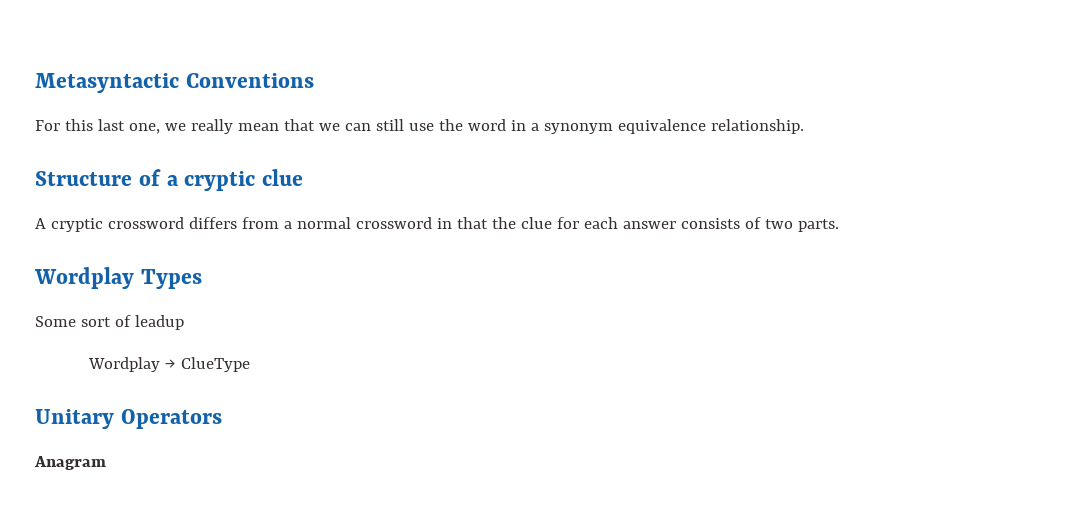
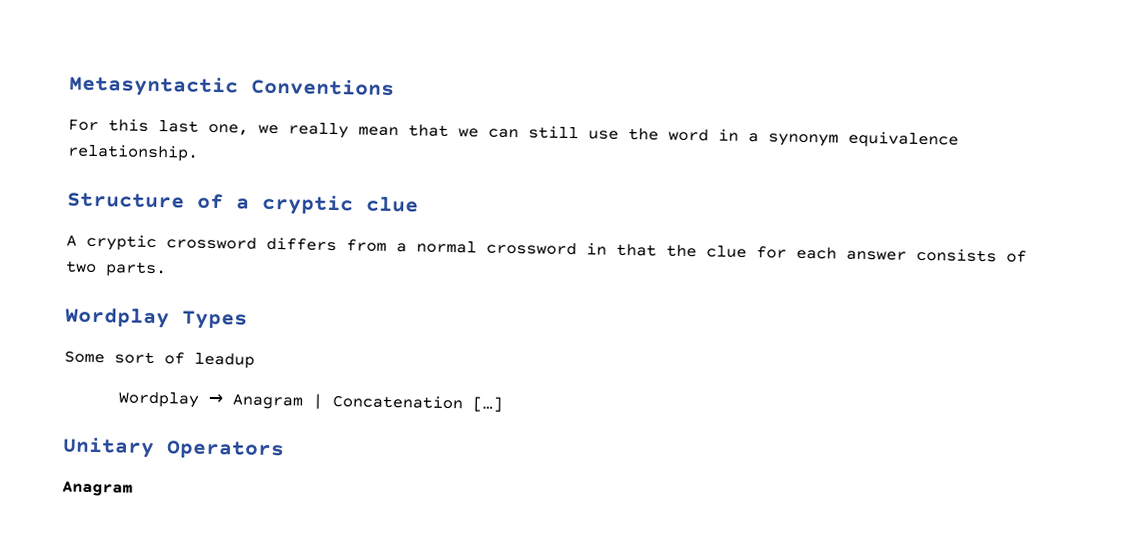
- Wordplay → ClueType
+ Wordplay → Anagram | Concatenation […]

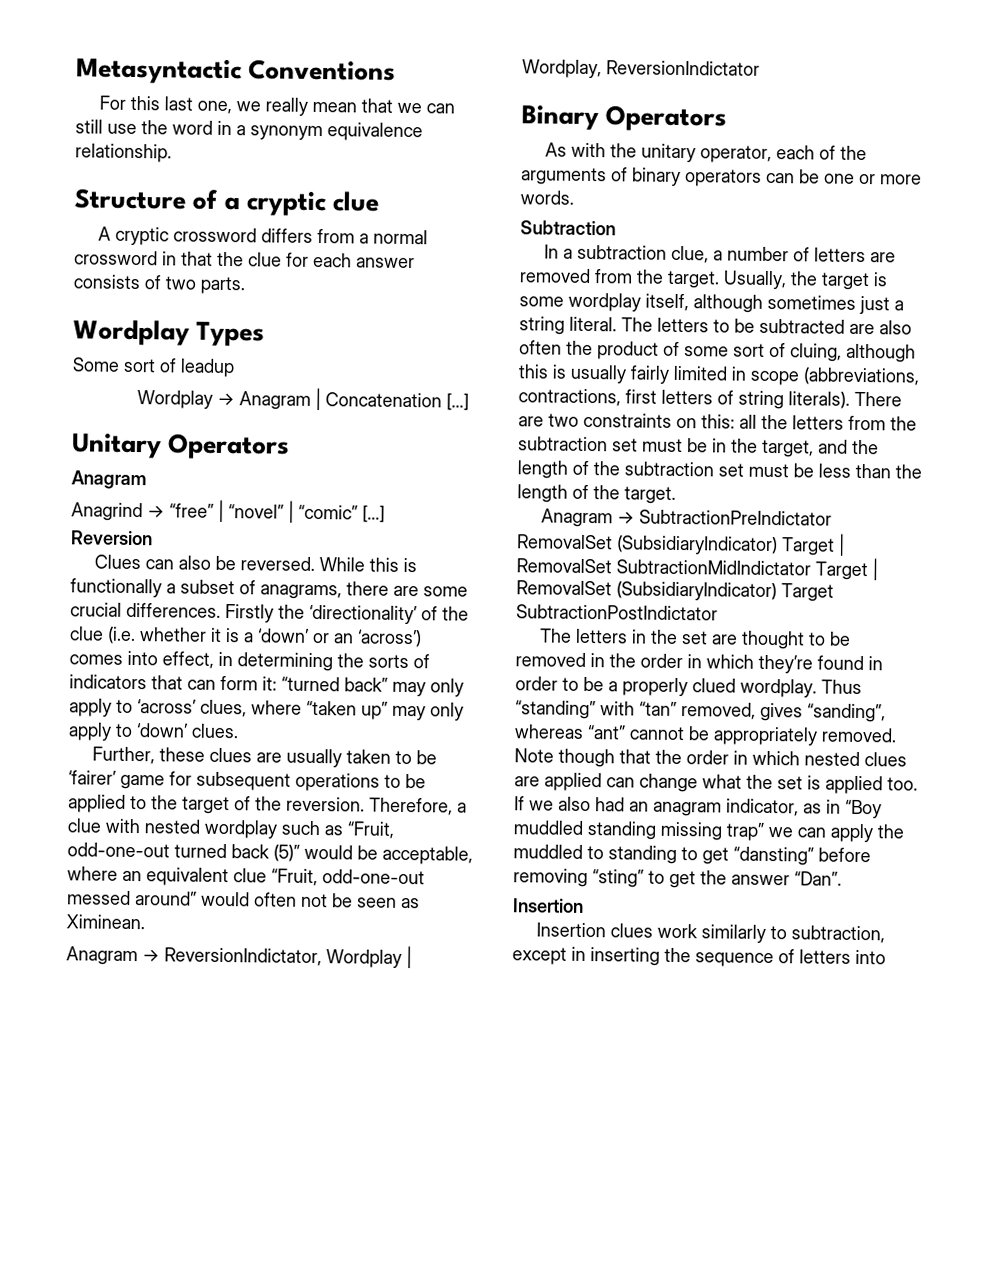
+ Anagrind → “free” | “novel” | “comic” [...]
+ Reversion
+ Clues can also be reversed. While this is functionally a subset of anagrams, there are some crucial differences. Firstly the ‘directionality’ of the clue (i.e. whether it is a ‘down’ or an ‘across’) comes into effect, in determining the sorts of indicators that can form it: “turned back” may only apply to ‘across’ clues, where “taken up” may only apply to ‘down’ clues.
+ Further, these clues are usually taken to be ‘fairer’ game for subsequent operations to be applied to the target of the reversion. Therefore, a clue with nested wordplay such as “Fruit, odd-one-out turned back (5)” would be acceptable, where an equivalent clue “Fruit, odd-one-out messed around” would often not be seen as Ximinean.
+ Anagram → ReversionIndictator, Wordplay | Wordplay, ReversionIndictator
+ Binary Operators
+ As with the unitary operator, each of the arguments of binary operators can be one or more words.
+ Subtraction
+ In a subtraction clue, a number of letters are removed from the target. Usually, the target is some wordplay itself, although sometimes just a string literal. The letters to be subtracted are also often the product of some sort of cluing, although this is usually fairly limited in scope (abbreviations, contractions, first letters of string literals). There are two constraints on this: all the letters from the subtraction set must be in the target, and the length of the subtraction set must be less than the length of the target.
+ Anagram → SubtractionPreIndictator RemovalSet (SubsidiaryIndicator) Target | RemovalSet SubtractionMidIndictator Target | RemovalSet (SubsidiaryIndicator) Target SubtractionPostIndictator
+ The letters in the set are thought to be removed in the order in which they’re found in order to be a properly clued wordplay. Thus “standing” with “tan” removed, gives “sanding”, whereas “ant” cannot be appropriately removed. Note though that the order in which nested clues are applied can change what the set is applied too. If we also had an anagram indicator, as in “Boy muddled standing missing trap” we can apply the muddled to standing to get “dansting” before removing “sting” to get the answer “Dan”.
+ Insertion
+ Insertion clues work similarly to subtraction, except in inserting the sequence of letters into

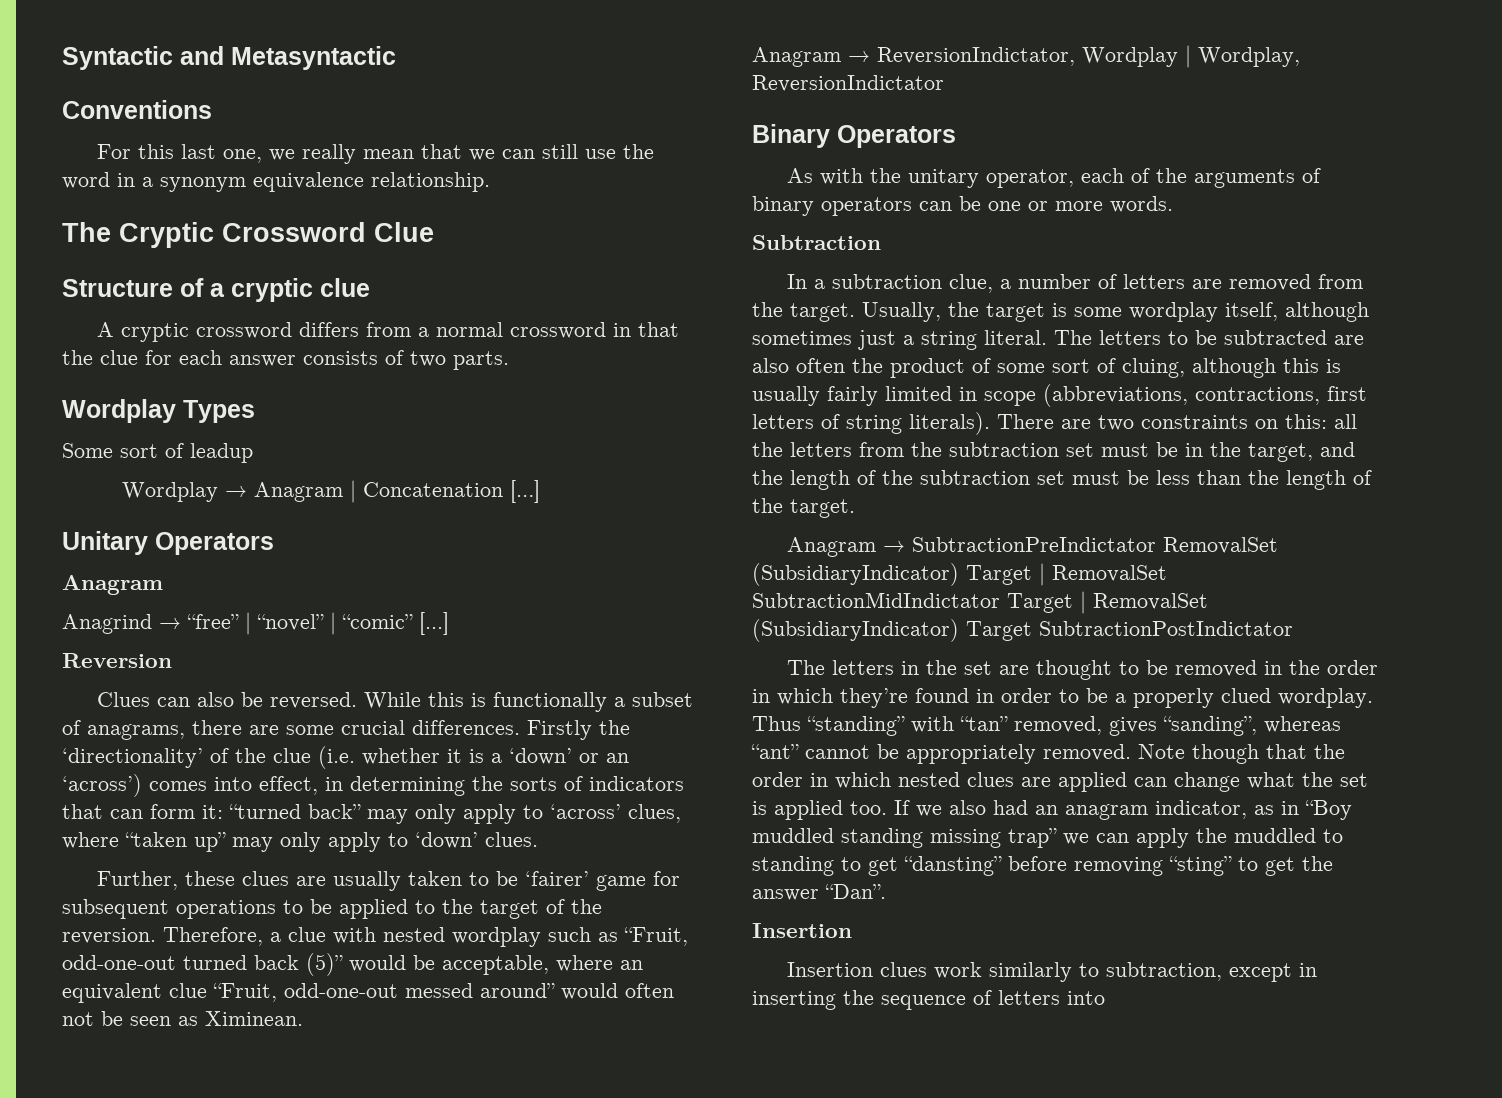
- Metasyntactic Conventions
+ Syntactic and Metasyntactic
+ Conventions
+ The Cryptic Crossword Clue

